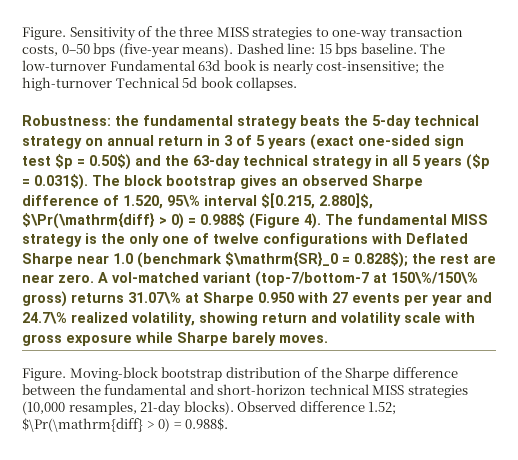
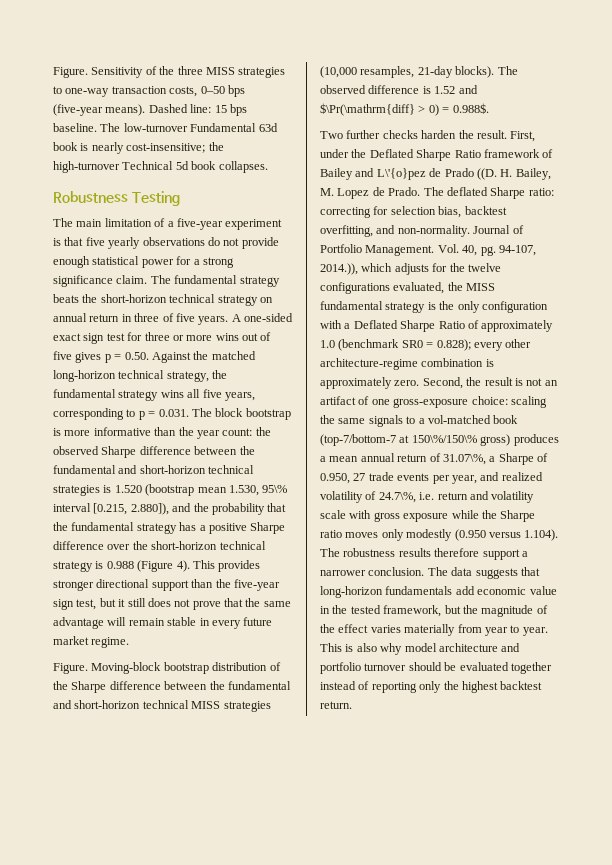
- Robustness: the fundamental strategy beats the 5-day technical strategy on annual return in 3 of 5 years (exact one-sided sign test $p = 0.50$) and the 63-day technical strategy in all 5 years ($p = 0.031$). The block bootstrap gives an observed Sharpe difference of 1.520, 95\% interval $[0.215, 2.880]$, $\Pr(\mathrm{diff} > 0) = 0.988$ (Figure 4). The fundamental MISS strategy is the only one of twelve configurations with Deflated Sharpe near 1.0 (benchmark $\mathrm{SR}_0 = 0.828$); the rest are near zero. A vol-matched variant (top-7/bottom-7 at 150\%/150\% gross) returns 31.07\% at Sharpe 0.950 with 27 events per year and 24.7\% realized volatility, showing return and volatility scale with gross exposure while Sharpe barely moves.
+ Robustness Testing
+ The main limitation of a five-year experiment is that five yearly observations do not provide enough statistical power for a strong significance claim. The fundamental strategy beats the short-horizon technical strategy on annual return in three of five years. A one-sided exact sign test for three or more wins out of five gives p = 0.50. Against the matched long-horizon technical strategy, the fundamental strategy wins all five years, corresponding to p = 0.031. The block bootstrap is more informative than the year count: the observed Sharpe difference between the fundamental and short-horizon technical strategies is 1.520 (bootstrap mean 1.530, 95\% interval [0.215, 2.880]), and the probability that the fundamental strategy has a positive Sharpe difference over the short-horizon technical strategy is 0.988 (Figure 4). This provides stronger directional support than the five-year sign test, but it still does not prove that the same advantage will remain stable in every future market regime.
- Observed difference 1.52; $\Pr(\mathrm{diff} > 0) = 0.988$.
+ The observed difference is 1.52 and $\Pr(\mathrm{diff} > 0) = 0.988$.
+ Two further checks harden the result. First, under the Deflated Sharpe Ratio framework of Bailey and L\'{o}pez de Prado ((D. H. Bailey, M. Lopez de Prado. The deflated Sharpe ratio: correcting for selection bias, backtest overfitting, and non-normality. Journal of Portfolio Management. Vol. 40, pg. 94-107, 2014.)), which adjusts for the twelve configurations evaluated, the MISS fundamental strategy is the only configuration with a Deflated Sharpe Ratio of approximately 1.0 (benchmark SR0 = 0.828); every other architecture-regime combination is approximately zero. Second, the result is not an artifact of one gross-exposure choice: scaling the same signals to a vol-matched book (top-7/bottom-7 at 150\%/150\% gross) produces a mean annual return of 31.07\%, a Sharpe of 0.950, 27 trade events per year, and realized volatility of 24.7\%, i.e. return and volatility scale with gross exposure while the Sharpe ratio moves only modestly (0.950 versus 1.104). The robustness results therefore support a narrower conclusion. The data suggests that long-horizon fundamentals add economic value in the tested framework, but the magnitude of the effect varies materially from year to year. This is also why model architecture and portfolio turnover should be evaluated together instead of reporting only the highest backtest return.

